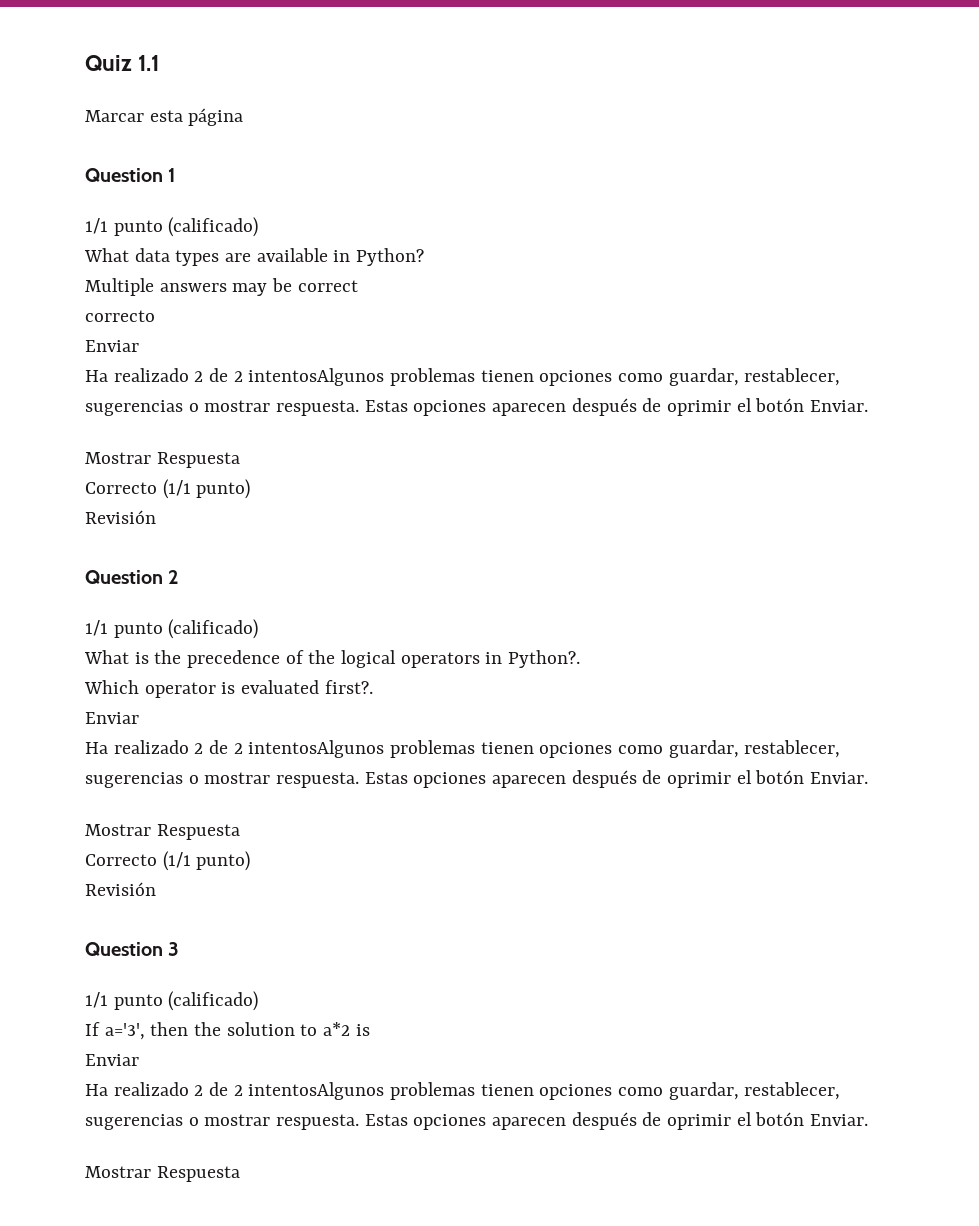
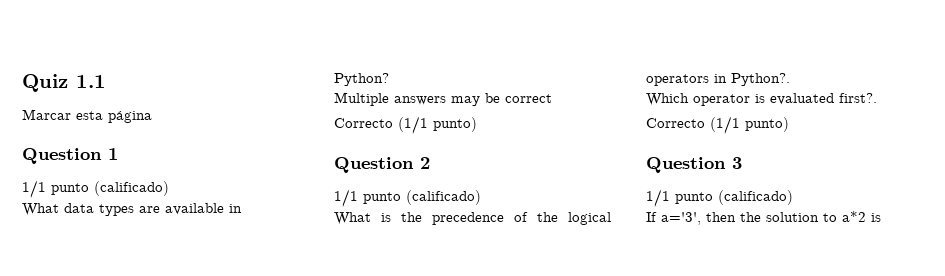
  Multiple answers may be correct
- correcto
- Enviar
- Ha realizado 2 de 2 intentosAlgunos problemas tienen opciones como guardar, restablecer, sugerencias o mostrar respuesta. Estas opciones aparecen después de oprimir el botón Enviar.
- Mostrar Respuesta
  Correcto (1/1 punto)
- Revisión
  Which operator is evaluated first?.
- Enviar
- Ha realizado 2 de 2 intentosAlgunos problemas tienen opciones como guardar, restablecer, sugerencias o mostrar respuesta. Estas opciones aparecen después de oprimir el botón Enviar.
- Mostrar Respuesta
  Correcto (1/1 punto)
- Revisión
  If a='3', then the solution to a*2 is
- Enviar
- Ha realizado 2 de 2 intentosAlgunos problemas tienen opciones como guardar, restablecer, sugerencias o mostrar respuesta. Estas opciones aparecen después de oprimir el botón Enviar.
- Mostrar Respuesta

